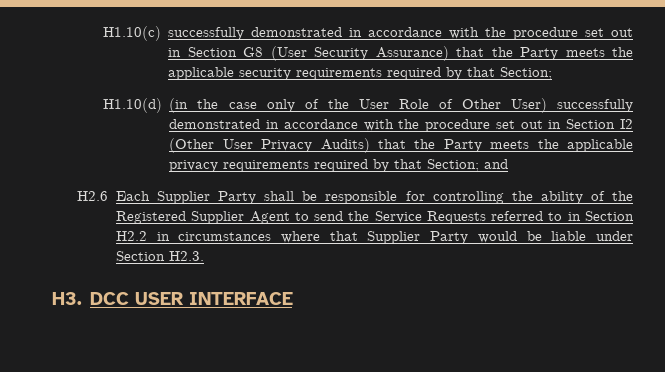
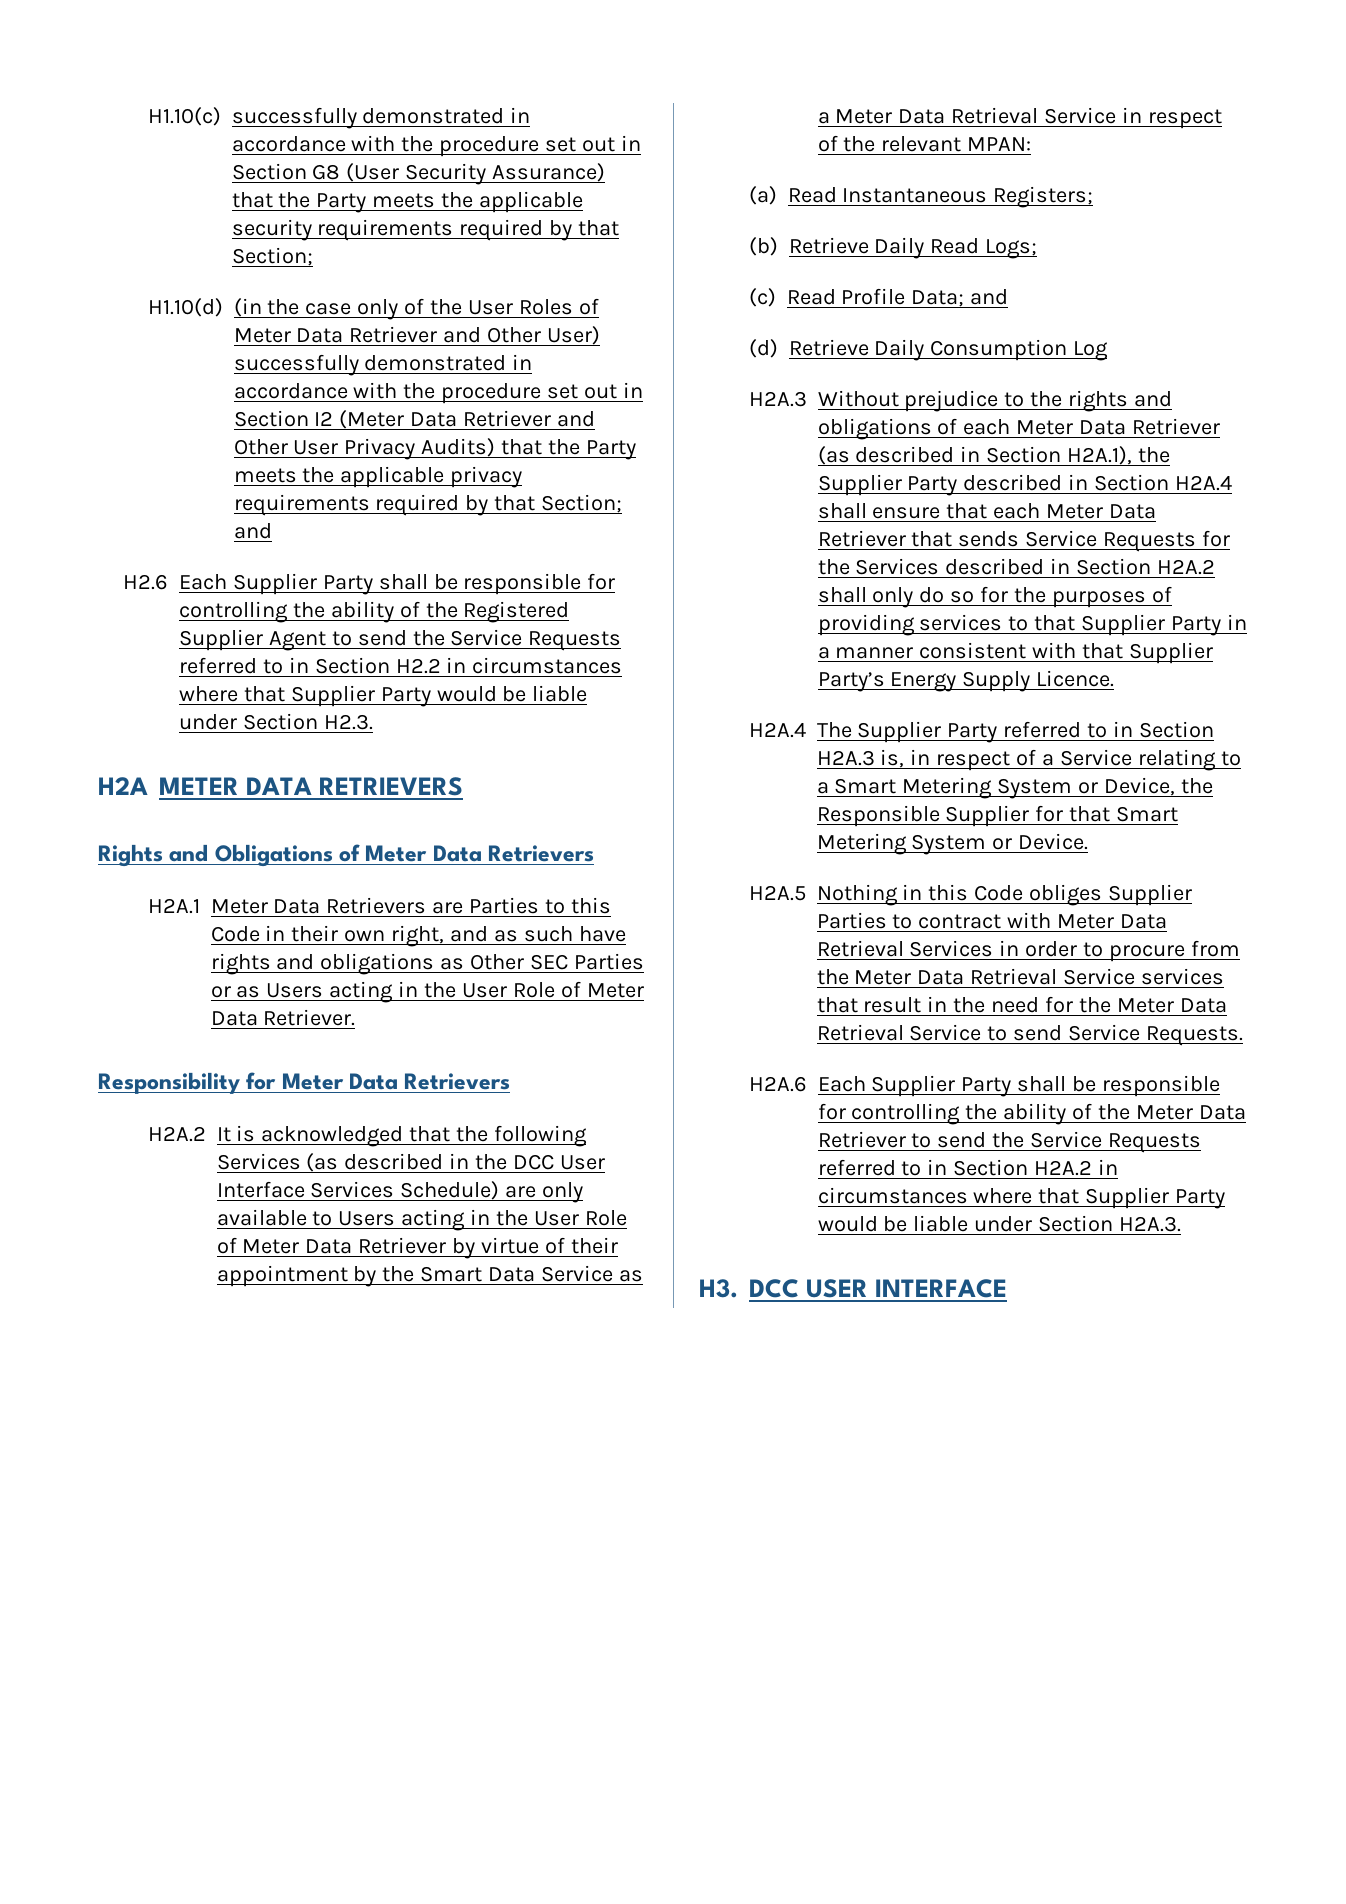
- H1.10(d) (in the case only of the User Role of Other User) successfully demonstrated in accordance with the procedure set out in Section I2 (Other User Privacy Audits) that the Party meets the applicable privacy requirements required by that Section; and
+ H1.10(d) (in the case only of the User Roles of Meter Data Retriever and Other User) successfully demonstrated in accordance with the procedure set out in Section I2 (Meter Data Retriever and Other User Privacy Audits) that the Party meets the applicable privacy requirements required by that Section; and
+ H2A METER DATA RETRIEVERS
+ Rights and Obligations of Meter Data Retrievers
+ H2A.1 Meter Data Retrievers are Parties to this Code in their own right, and as such have rights and obligations as Other SEC Parties or as Users acting in the User Role of Meter Data Retriever.
+ Responsibility for Meter Data Retrievers
+ H2A.2 It is acknowledged that the following Services (as described in the DCC User Interface Services Schedule) are only available to Users acting in the User Role of Meter Data Retriever by virtue of their appointment by the Smart Data Service as a Meter Data Retrieval Service in respect of the relevant MPAN:
+ (a) Read Instantaneous Registers;
+ (b) Retrieve Daily Read Logs;
+ (c) Read Profile Data; and
+ (d) Retrieve Daily Consumption Log
+ H2A.3 Without prejudice to the rights and obligations of each Meter Data Retriever (as described in Section H2A.1), the Supplier Party described in Section H2A.4 shall ensure that each Meter Data Retriever that sends Service Requests for the Services described in Section H2A.2 shall only do so for the purposes of providing services to that Supplier Party in a manner consistent with that Supplier Party’s Energy Supply Licence.
+ H2A.4 The Supplier Party referred to in Section H2A.3 is, in respect of a Service relating to a Smart Metering System or Device, the Responsible Supplier for that Smart Metering System or Device.
+ H2A.5 Nothing in this Code obliges Supplier Parties to contract with Meter Data Retrieval Services in order to procure from the Meter Data Retrieval Service services that result in the need for the Meter Data Retrieval Service to send Service Requests.
+ H2A.6 Each Supplier Party shall be responsible for controlling the ability of the Meter Data Retriever to send the Service Requests referred to in Section H2A.2 in circumstances where that Supplier Party would be liable under Section H2A.3.

